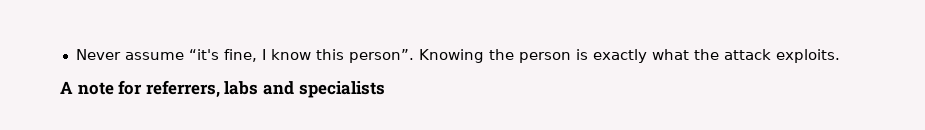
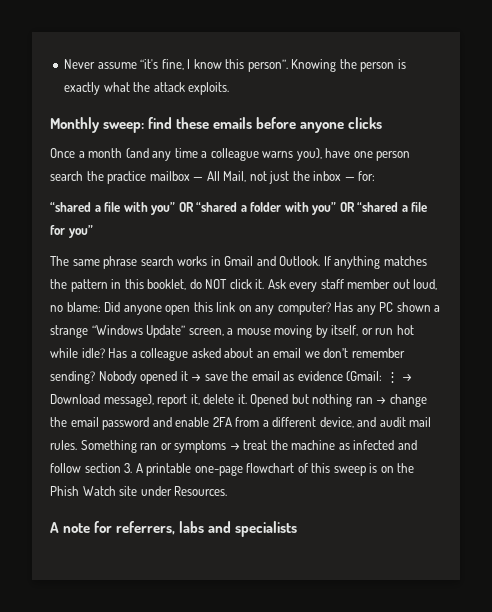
+ Monthly sweep: find these emails before anyone clicks
+ Once a month (and any time a colleague warns you), have one person search the practice mailbox — All Mail, not just the inbox — for:
+ “shared a file with you” OR “shared a folder with you” OR “shared a file for you”
+ The same phrase search works in Gmail and Outlook. If anything matches the pattern in this booklet, do NOT click it. Ask every staff member out loud, no blame: Did anyone open this link on any computer? Has any PC shown a strange “Windows Update” screen, a mouse moving by itself, or run hot while idle? Has a colleague asked about an email we don’t remember sending? Nobody opened it → save the email as evidence (Gmail: ⋮ → Download message), report it, delete it. Opened but nothing ran → change the email password and enable 2FA from a different device, and audit mail rules. Something ran or symptoms → treat the machine as infected and follow section 3. A printable one-page flowchart of this sweep is on the Phish Watch site under Resources.

